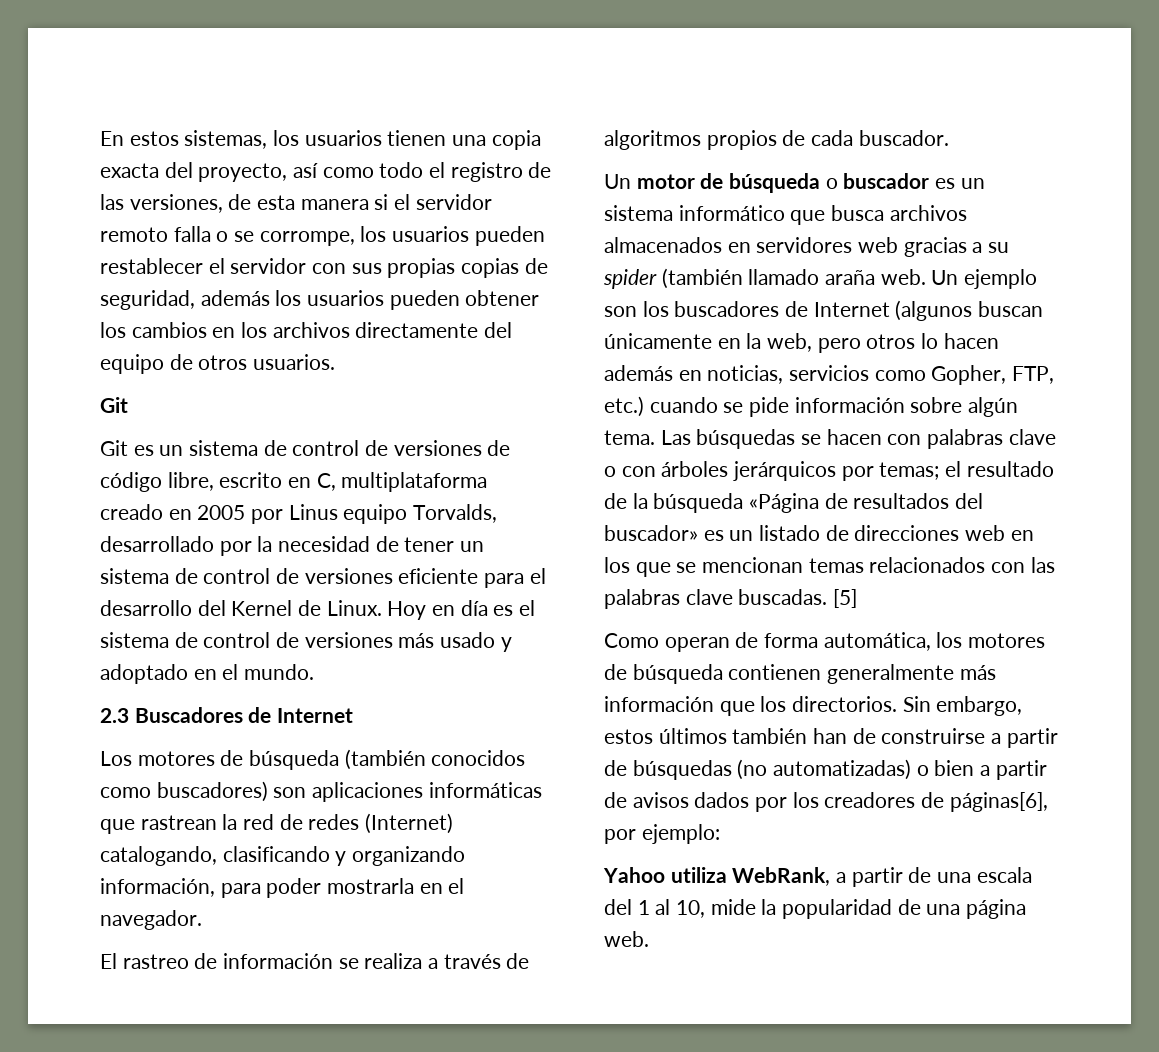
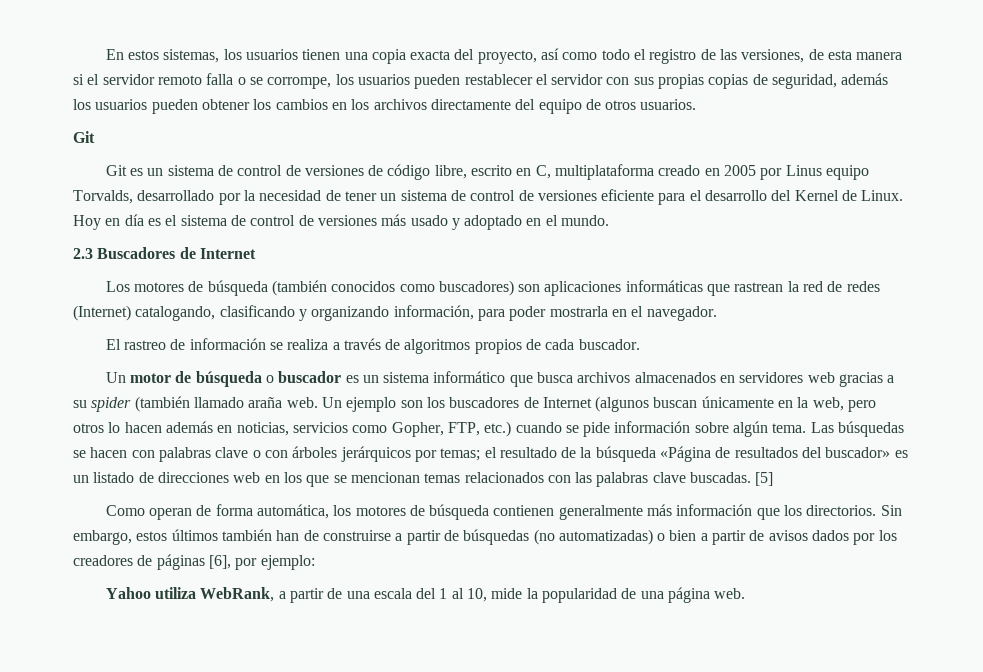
- Sin embargo, estos últimos también han de construirse a partir de búsquedas (no automatizadas) o bien a partir de avisos dados por los creadores de páginas[6], por ejemplo:
+ Sin embargo, estos últimos también han de construirse a partir de búsquedas (no automatizadas) o bien a partir de avisos dados por los creadores de páginas [6], por ejemplo:

